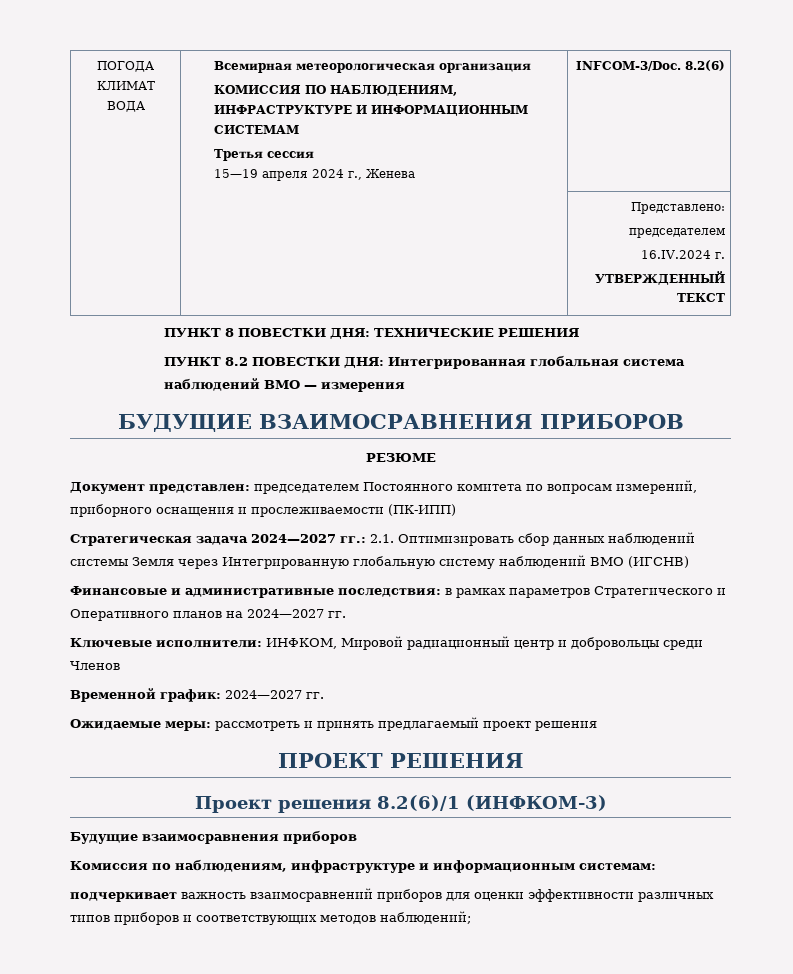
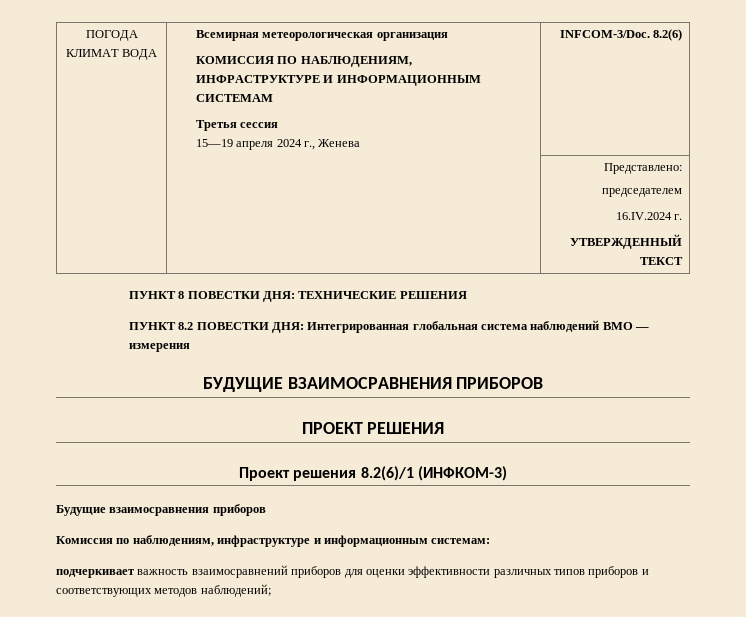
- РЕЗЮМЕ
- Документ представлен: председателем Постоянного комитета по вопросам измерений, приборного оснащения и прослеживаемости (ПК-ИПП)
- Стратегическая задача 2024—2027 гг.: 2.1. Оптимизировать сбор данных наблюдений системы Земля через Интегрированную глобальную систему наблюдений ВМО (ИГСНВ)
- Финансовые и административные последствия: в рамках параметров Стратегического и Оперативного планов на 2024—2027 гг.
- Ключевые исполнители: ИНФКОМ, Мировой радиационный центр и добровольцы среди Членов
- Временной график: 2024—2027 гг.
- Ожидаемые меры: рассмотреть и принять предлагаемый проект решения

